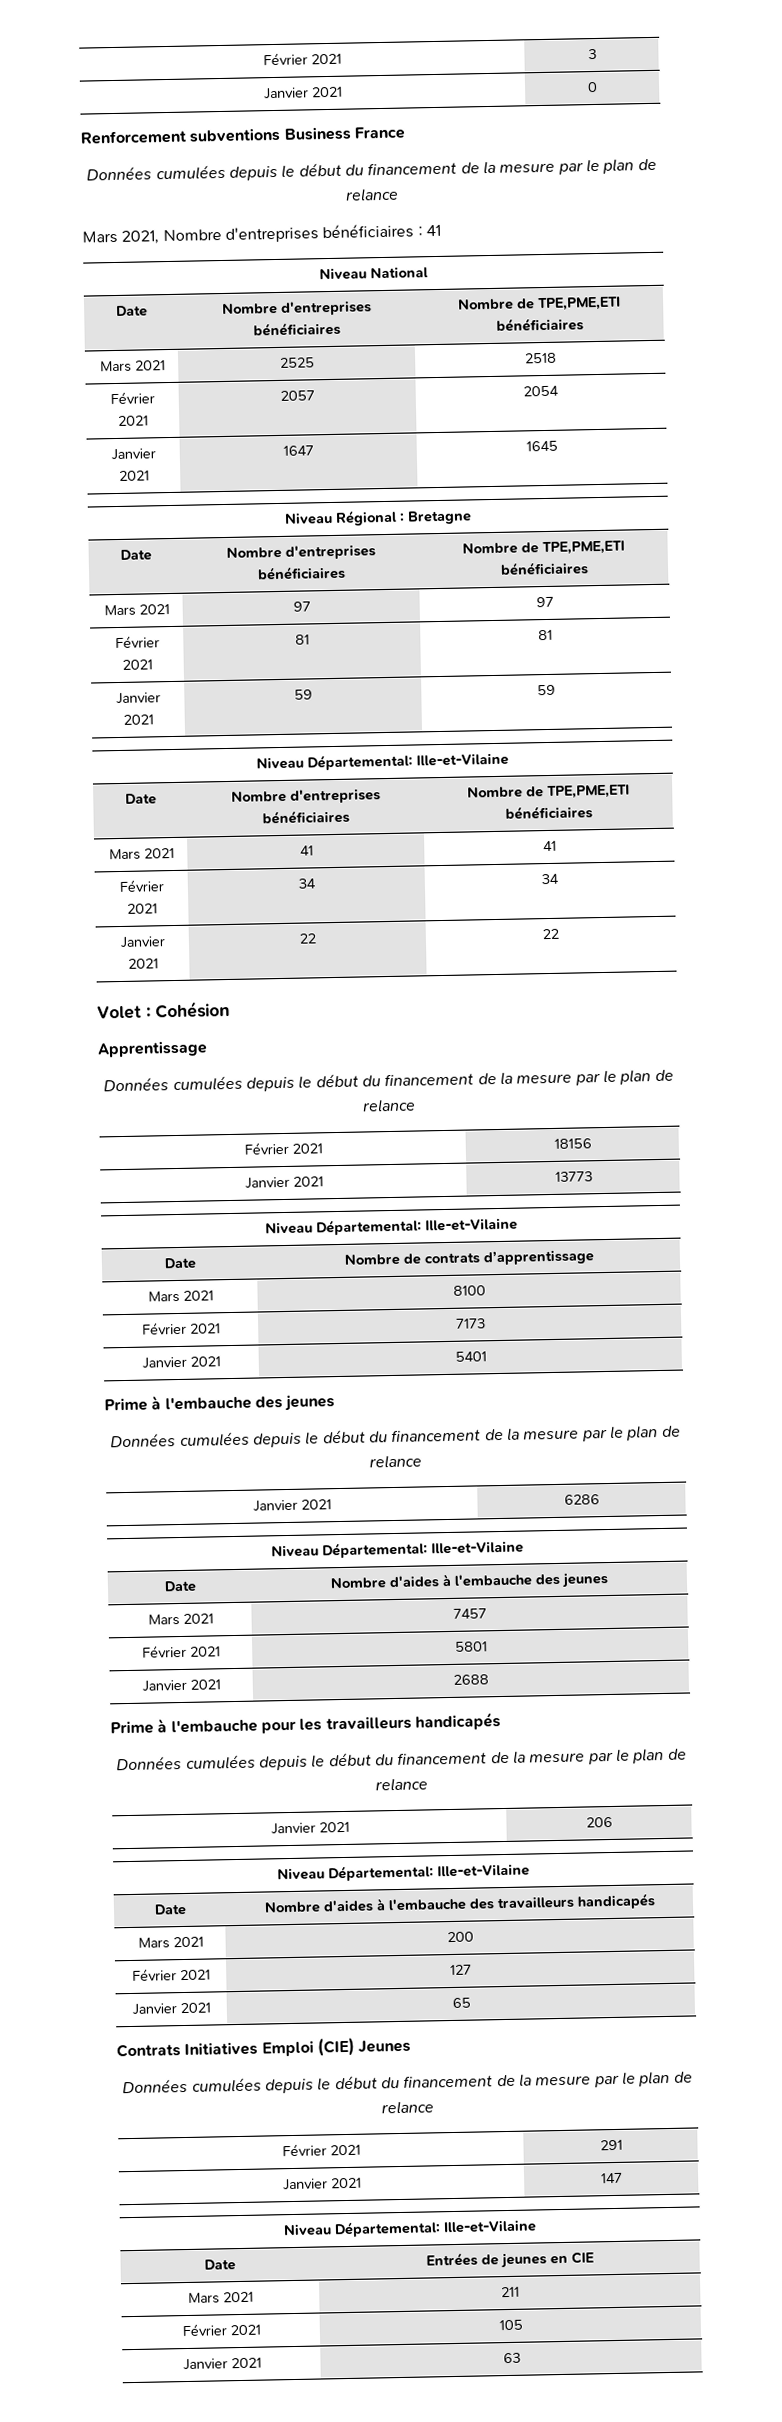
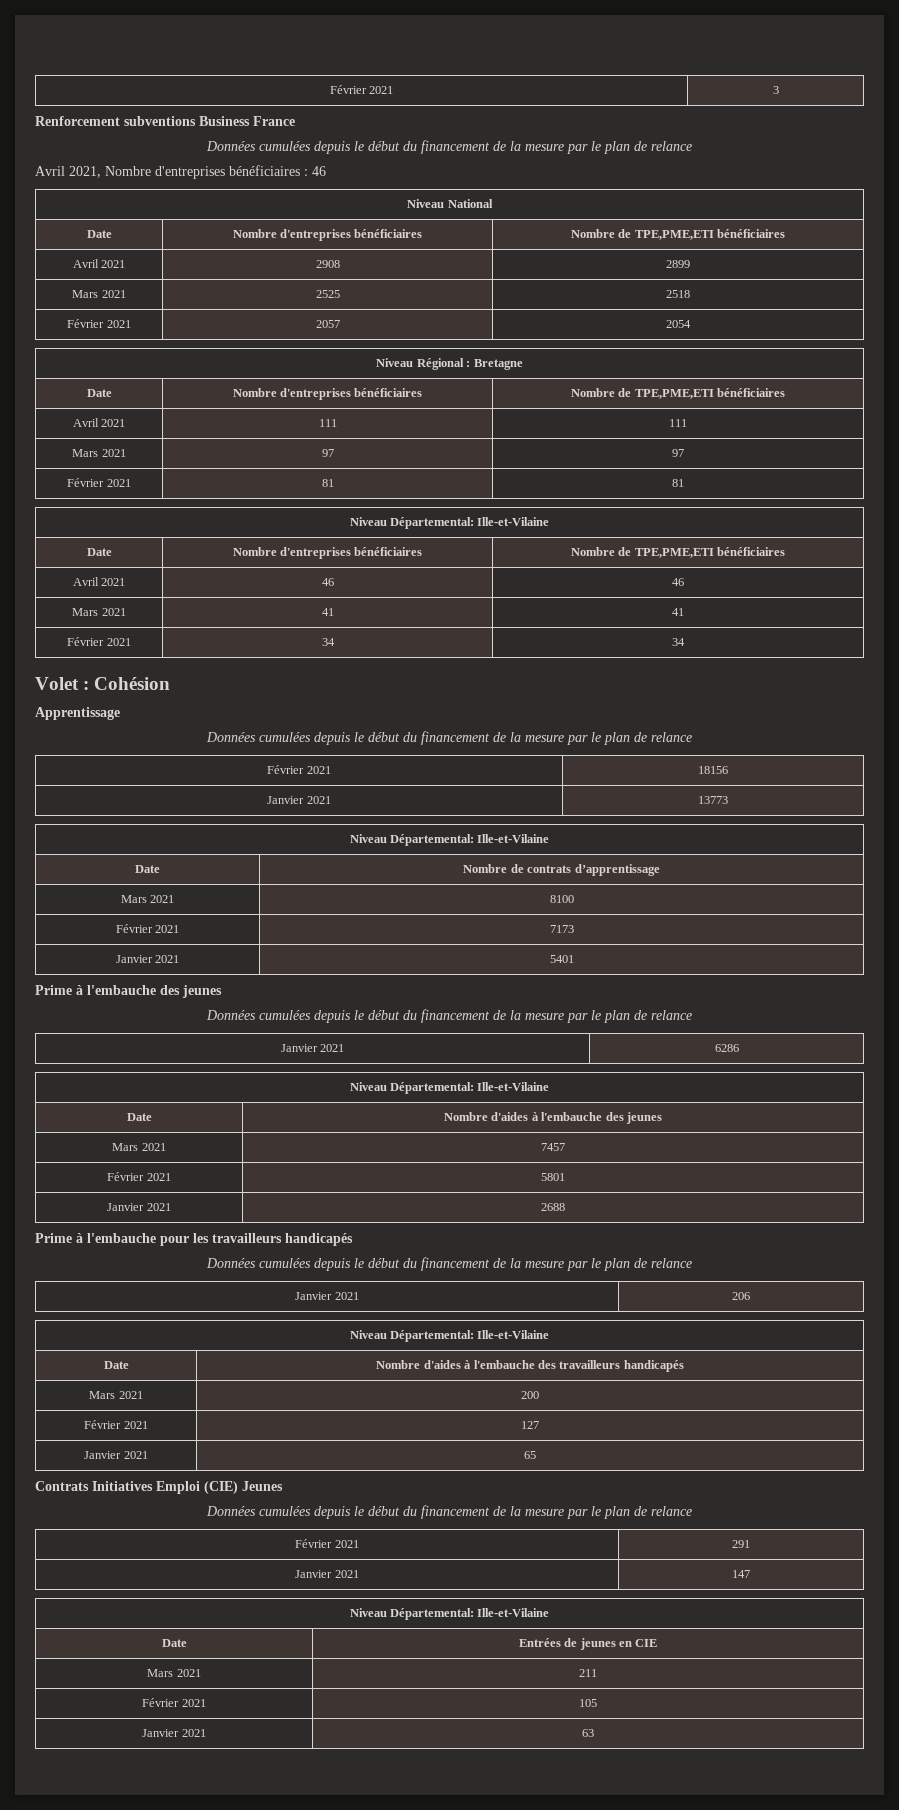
- Janvier 2021 | 0
- Mars 2021, Nombre d'entreprises bénéficiaires : 41
+ Avril 2021, Nombre d'entreprises bénéficiaires : 46
+ Avril 2021 | 2908 | 2899
- Janvier 2021 | 1647 | 1645
+ Avril 2021 | 111 | 111
- Janvier 2021 | 59 | 59
+ Avril 2021 | 46 | 46
- Janvier 2021 | 22 | 22

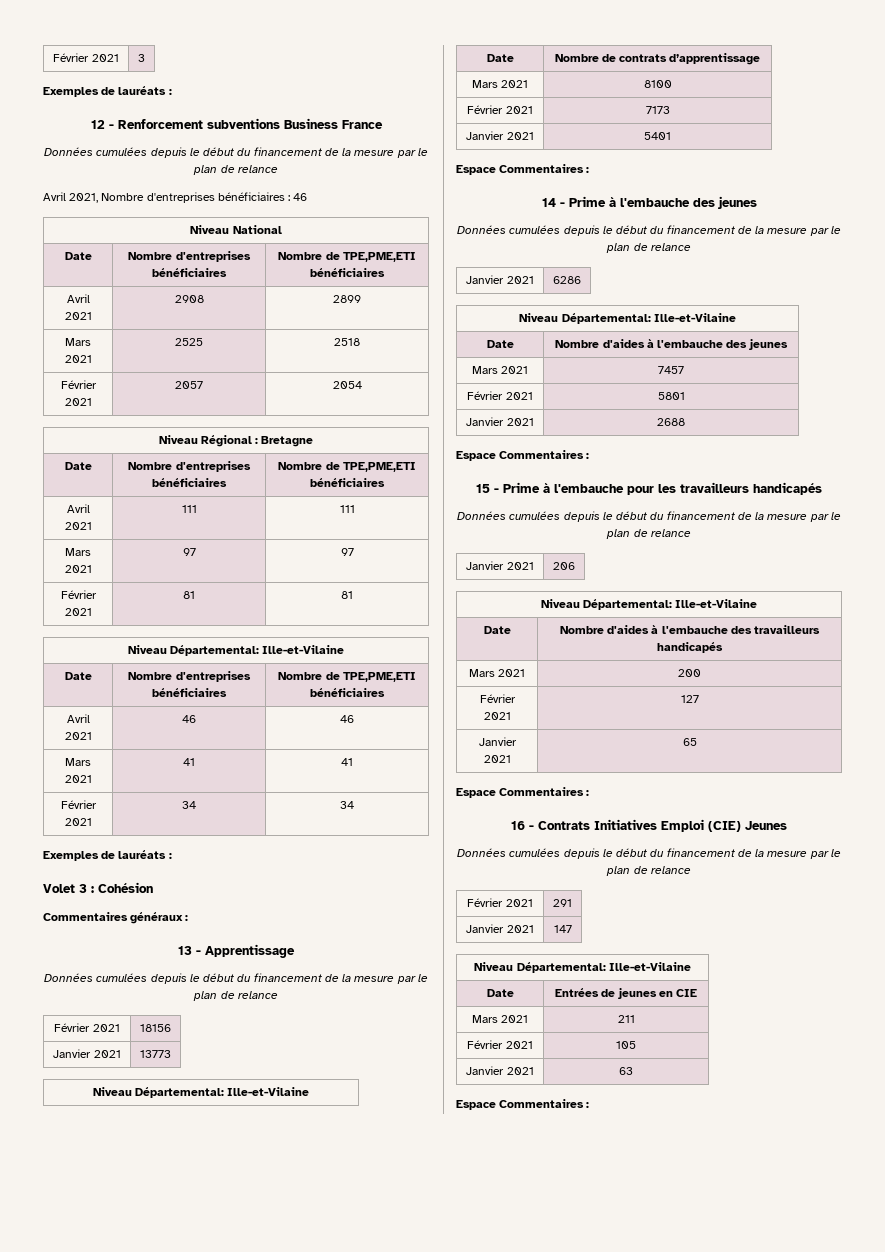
  Février 2021 | 3
- Renforcement subventions Business France
+ Exemples de lauréats :
+ 12 - Renforcement subventions Business France
  Février 2021 | 34 | 34
+ Exemples de lauréats :
- Volet : Cohésion
+ Volet 3 : Cohésion
- Apprentissage
+ Commentaires généraux :
+ 13 - Apprentissage
  Janvier 2021 | 5401
- Prime à l'embauche des jeunes
+ Espace Commentaires :
+ 14 - Prime à l'embauche des jeunes
  Janvier 2021 | 2688
- Prime à l'embauche pour les travailleurs handicapés
+ Espace Commentaires :
+ 15 - Prime à l'embauche pour les travailleurs handicapés
  Janvier 2021 | 65
- Contrats Initiatives Emploi (CIE) Jeunes
+ Espace Commentaires :
+ 16 - Contrats Initiatives Emploi (CIE) Jeunes
  Janvier 2021 | 63
+ Espace Commentaires :

